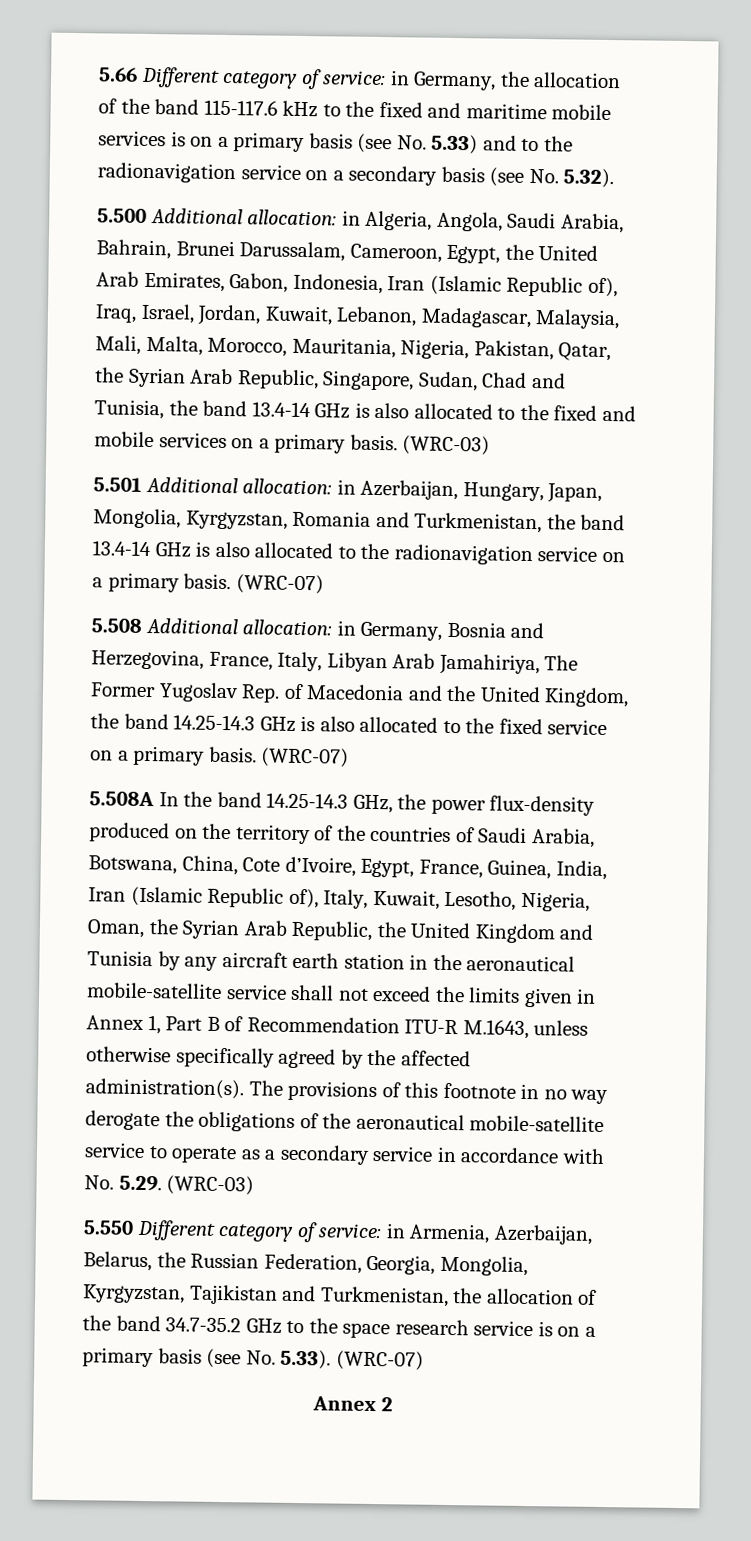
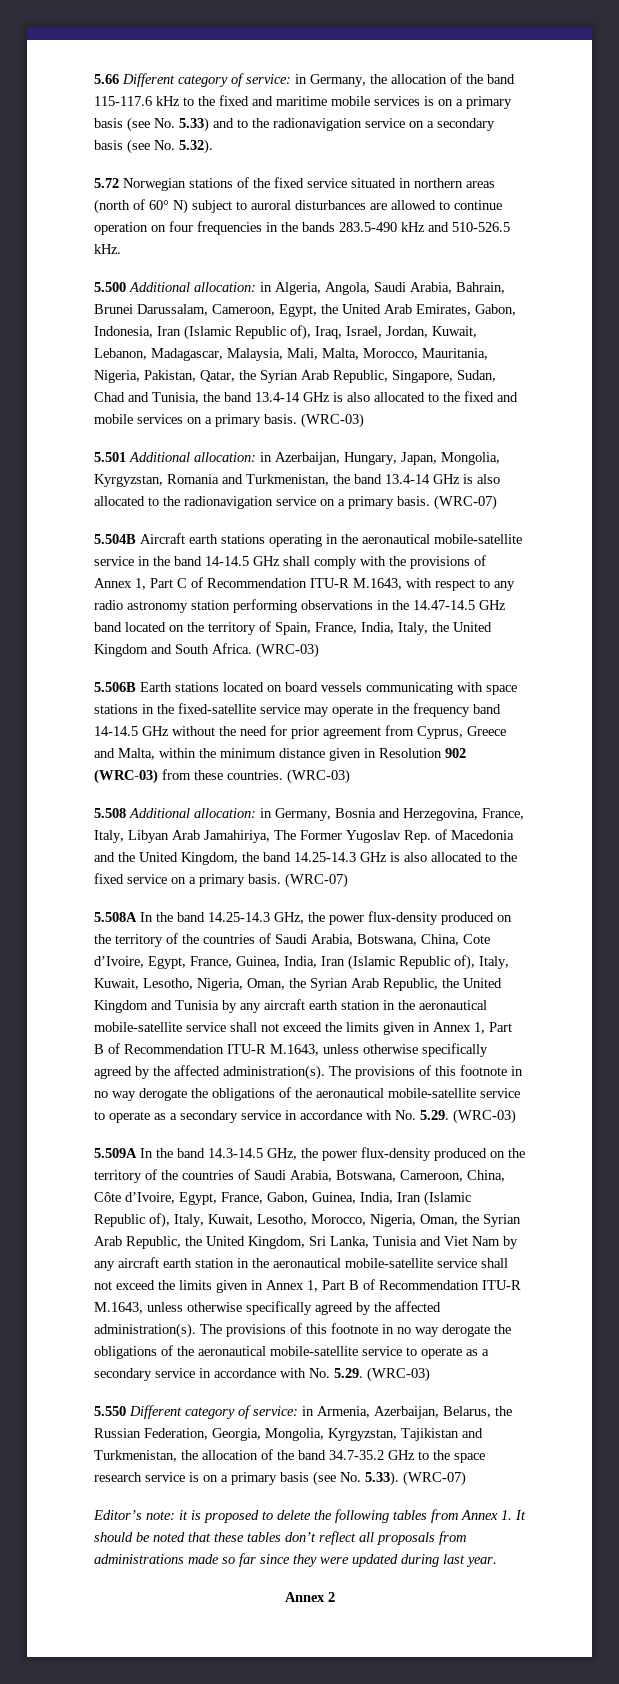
+ 5.72 Norwegian stations of the fixed service situated in northern areas (north of 60° N) subject to auroral disturbances are allowed to continue operation on four frequencies in the bands 283.5-490 kHz and 510-526.5 kHz.
+ 5.504B Aircraft earth stations operating in the aeronautical mobile-satellite service in the band 14-14.5 GHz shall comply with the provisions of Annex 1, Part C of Recommendation ITU-R M.1643, with respect to any radio astronomy station performing observations in the 14.47-14.5 GHz band located on the territory of Spain, France, India, Italy, the United Kingdom and South Africa. (WRC-03)
+ 5.506B Earth stations located on board vessels communicating with space stations in the fixed-satellite service may operate in the frequency band 14-14.5 GHz without the need for prior agreement from Cyprus, Greece and Malta, within the minimum distance given in Resolution 902 (WRC-03) from these countries. (WRC-03)
+ 5.509A In the band 14.3-14.5 GHz, the power flux-density produced on the territory of the countries of Saudi Arabia, Botswana, Cameroon, China, Côte d’Ivoire, Egypt, France, Gabon, Guinea, India, Iran (Islamic Republic of), Italy, Kuwait, Lesotho, Morocco, Nigeria, Oman, the Syrian Arab Republic, the United Kingdom, Sri Lanka, Tunisia and Viet Nam by any aircraft earth station in the aeronautical mobile-satellite service shall not exceed the limits given in Annex 1, Part B of Recommendation ITU-R M.1643, unless otherwise specifically agreed by the affected administration(s). The provisions of this footnote in no way derogate the obligations of the aeronautical mobile-satellite service to operate as a secondary service in accordance with No. 5.29. (WRC-03)
+ Editor’s note: it is proposed to delete the following tables from Annex 1. It should be noted that these tables don’t reflect all proposals from administrations made so far since they were updated during last year.

